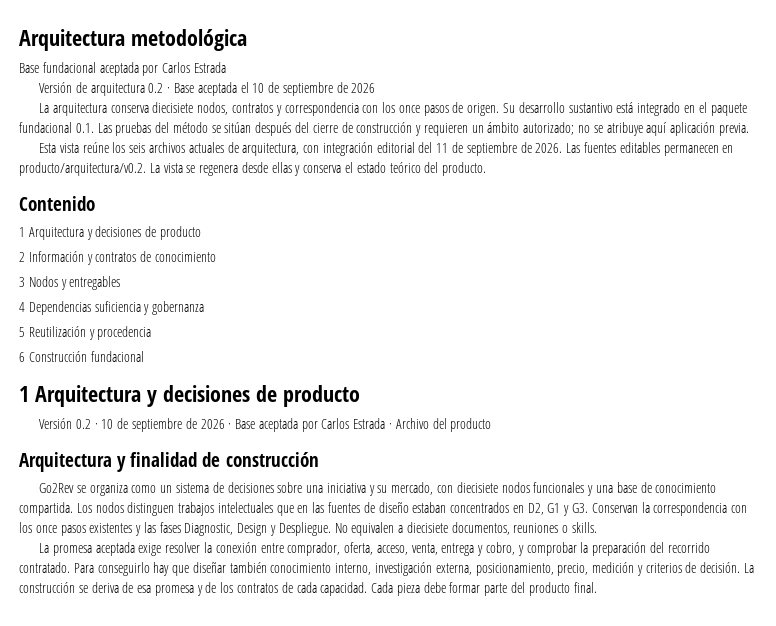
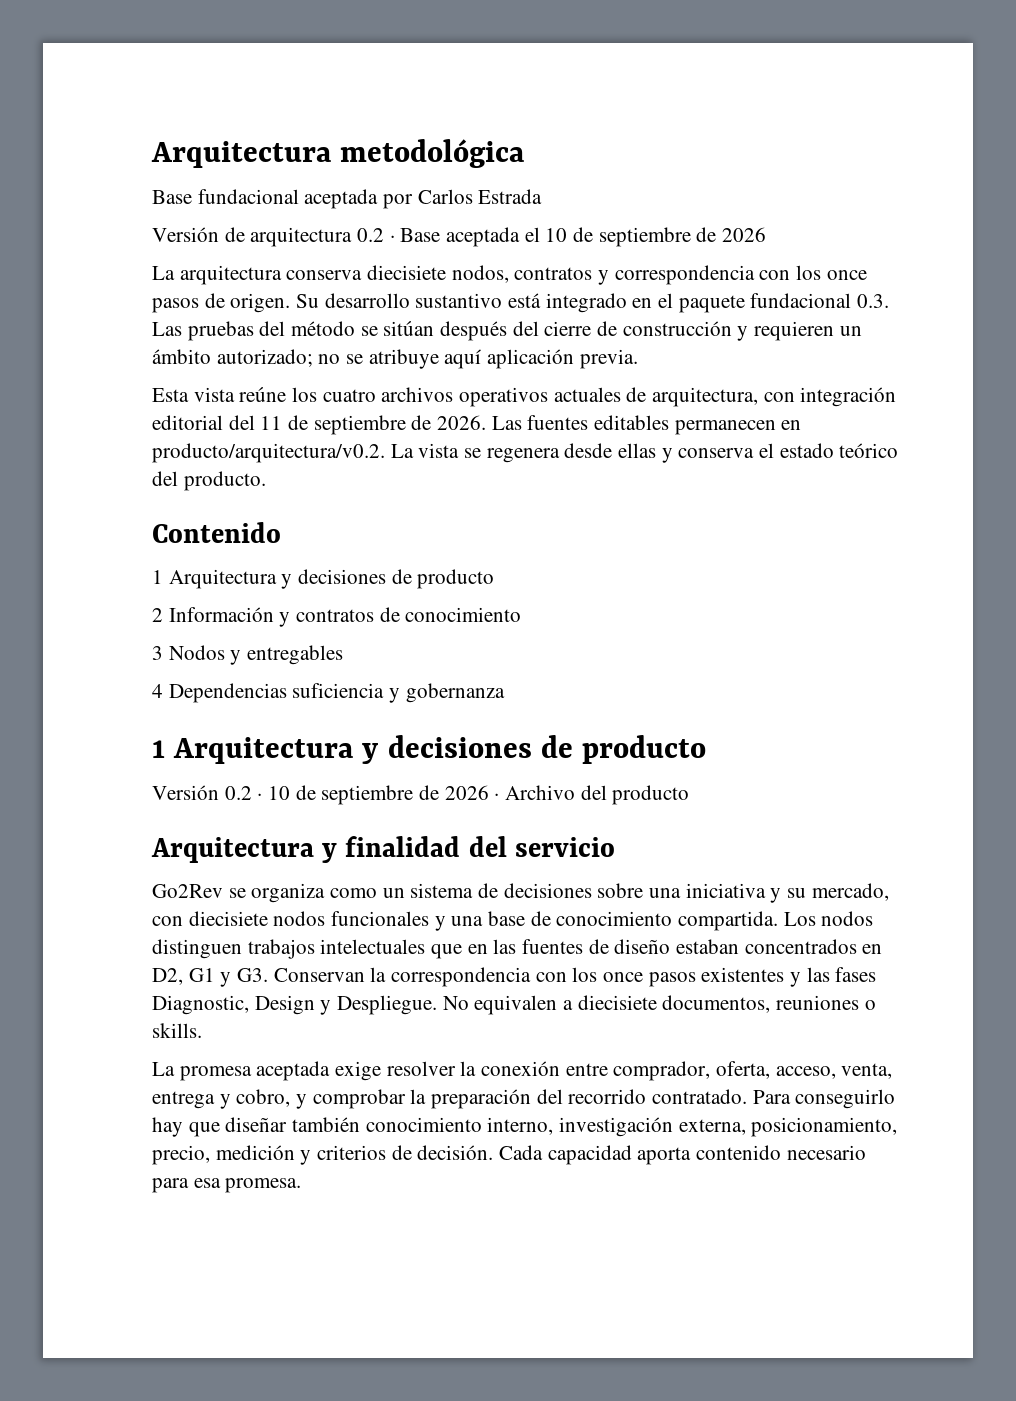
- Su desarrollo sustantivo está integrado en el paquete fundacional 0.1. Las pruebas del método se sitúan después del cierre de construcción y requieren un ámbito autorizado; no se atribuye aquí aplicación previa.
+ Su desarrollo sustantivo está integrado en el paquete fundacional 0.3. Las pruebas del método se sitúan después del cierre de construcción y requieren un ámbito autorizado; no se atribuye aquí aplicación previa.
- Esta vista reúne los seis archivos actuales de arquitectura, con integración editorial del 11 de septiembre de 2026.
+ Esta vista reúne los cuatro archivos operativos actuales de arquitectura, con integración editorial del 11 de septiembre de 2026.
- 5 Reutilización y procedencia
- 6 Construcción fundacional
- Versión 0.2 · 10 de septiembre de 2026 · Base aceptada por Carlos Estrada · Archivo del producto
+ Versión 0.2 · 10 de septiembre de 2026 · Archivo del producto
- Arquitectura y finalidad de construcción
+ Arquitectura y finalidad del servicio
- La construcción se deriva de esa promesa y de los contratos de cada capacidad. Cada pieza debe formar parte del producto final.
+ Cada capacidad aporta contenido necesario para esa promesa.

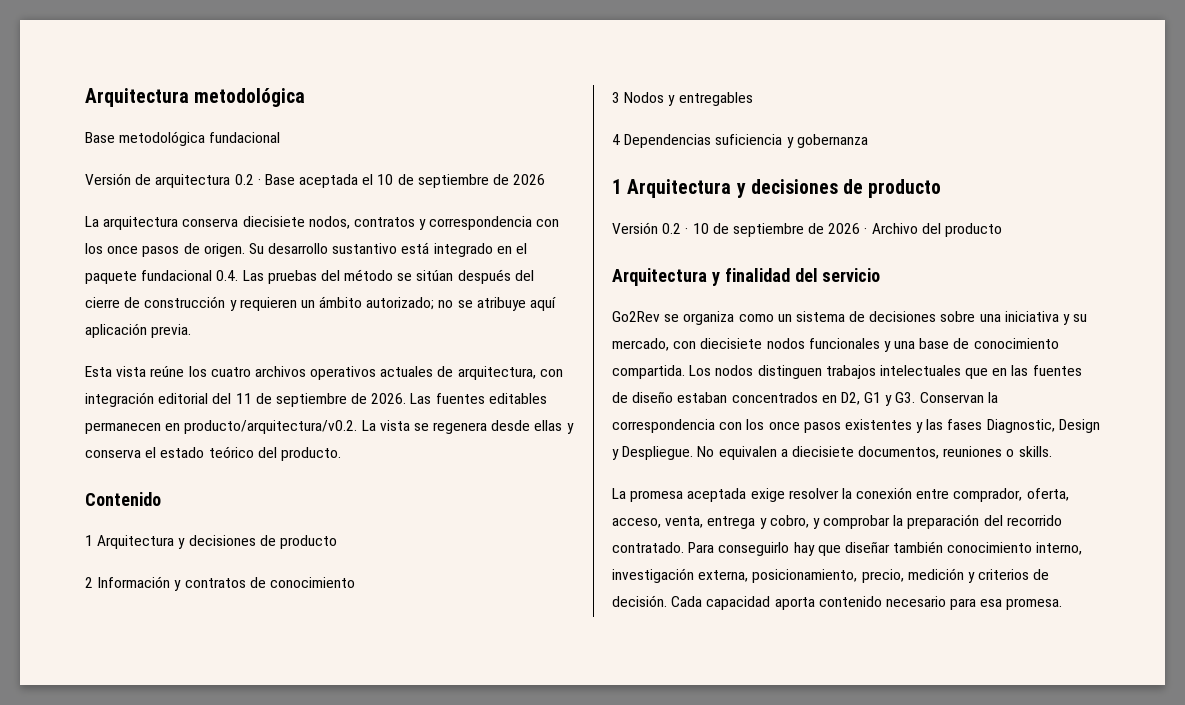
- Base fundacional aceptada por Carlos Estrada
+ Base metodológica fundacional
- Su desarrollo sustantivo está integrado en el paquete fundacional 0.3. Las pruebas del método se sitúan después del cierre de construcción y requieren un ámbito autorizado; no se atribuye aquí aplicación previa.
+ Su desarrollo sustantivo está integrado en el paquete fundacional 0.4. Las pruebas del método se sitúan después del cierre de construcción y requieren un ámbito autorizado; no se atribuye aquí aplicación previa.

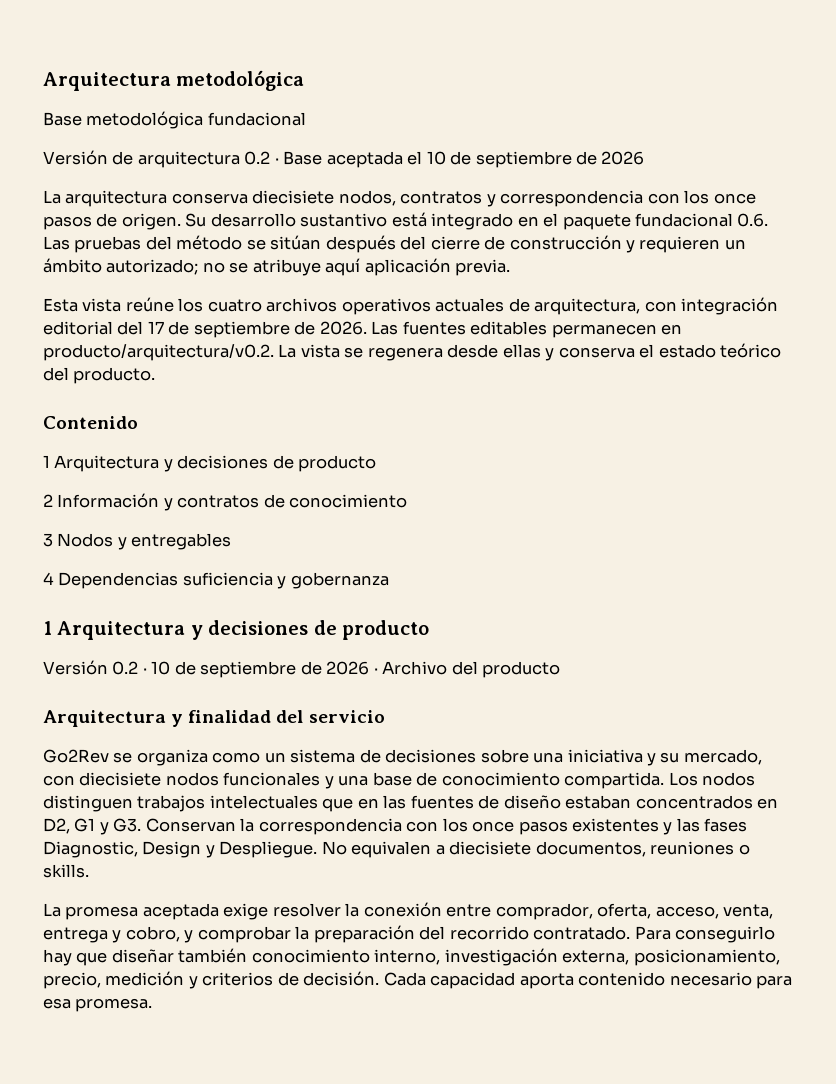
- Su desarrollo sustantivo está integrado en el paquete fundacional 0.4. Las pruebas del método se sitúan después del cierre de construcción y requieren un ámbito autorizado; no se atribuye aquí aplicación previa.
+ Su desarrollo sustantivo está integrado en el paquete fundacional 0.6. Las pruebas del método se sitúan después del cierre de construcción y requieren un ámbito autorizado; no se atribuye aquí aplicación previa.
- Esta vista reúne los cuatro archivos operativos actuales de arquitectura, con integración editorial del 11 de septiembre de 2026.
+ Esta vista reúne los cuatro archivos operativos actuales de arquitectura, con integración editorial del 17 de septiembre de 2026.

